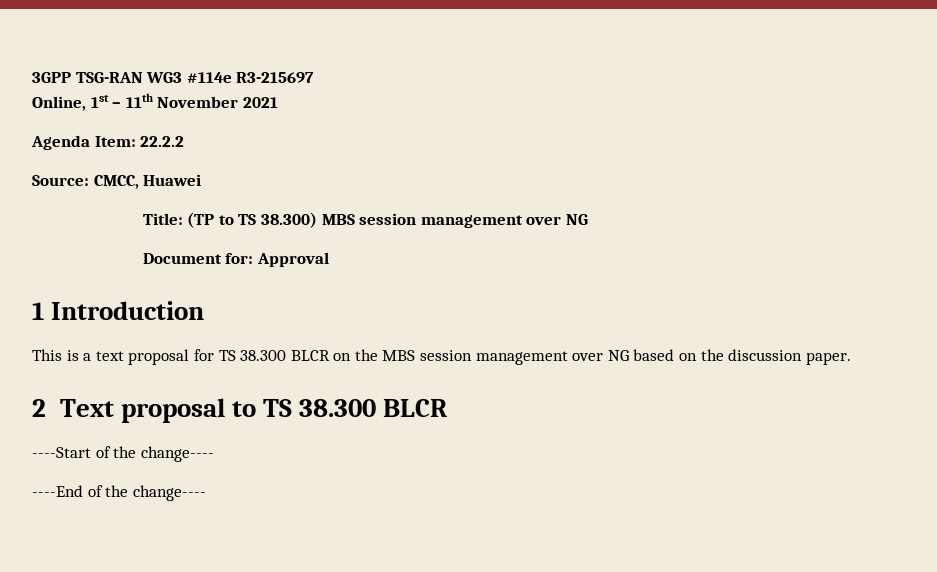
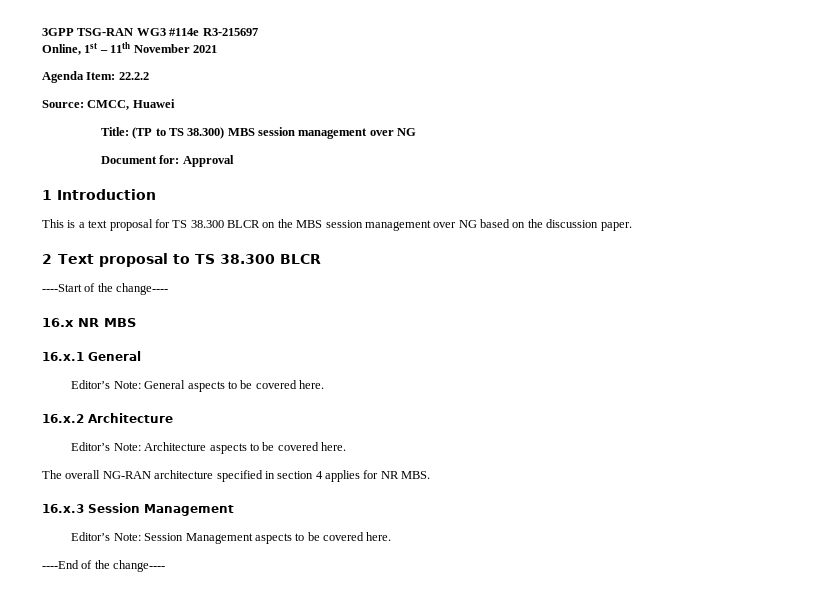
+ 16.x NR MBS
+ 16.x.1 General
+ Editor’s Note: General aspects to be covered here.
+ 16.x.2 Architecture
+ Editor’s Note: Architecture aspects to be covered here.
+ The overall NG-RAN architecture specified in section 4 applies for NR MBS.
+ 16.x.3 Session Management
+ Editor’s Note: Session Management aspects to be covered here.

